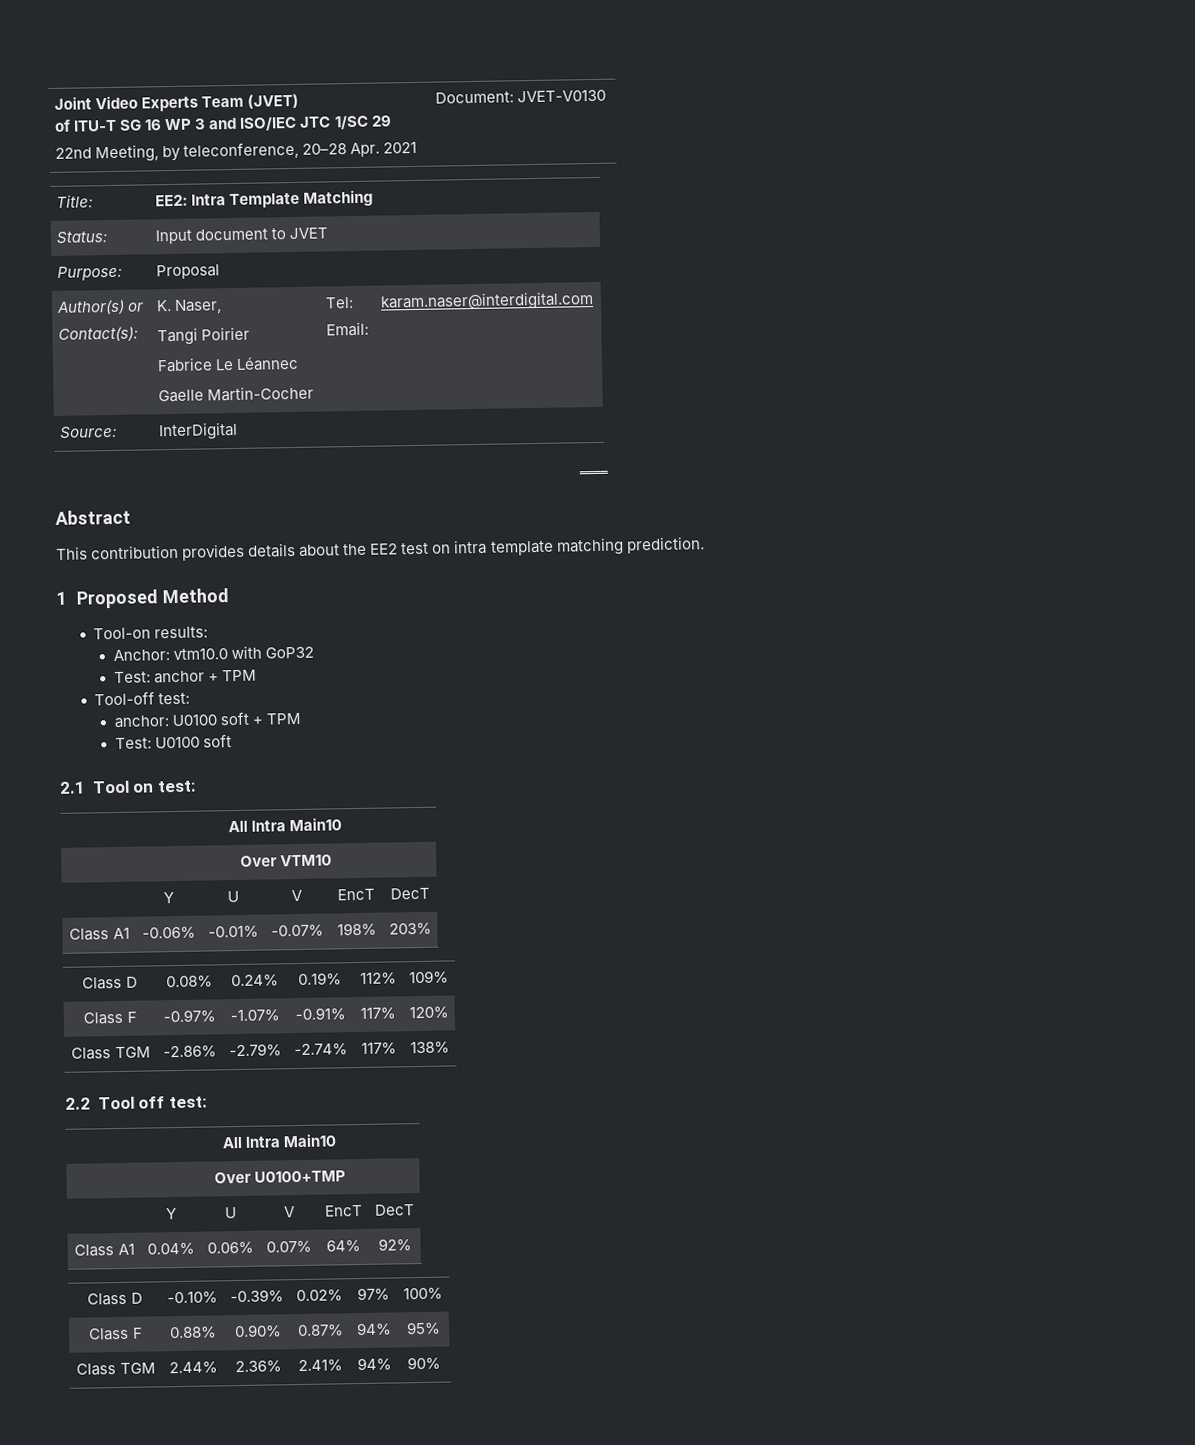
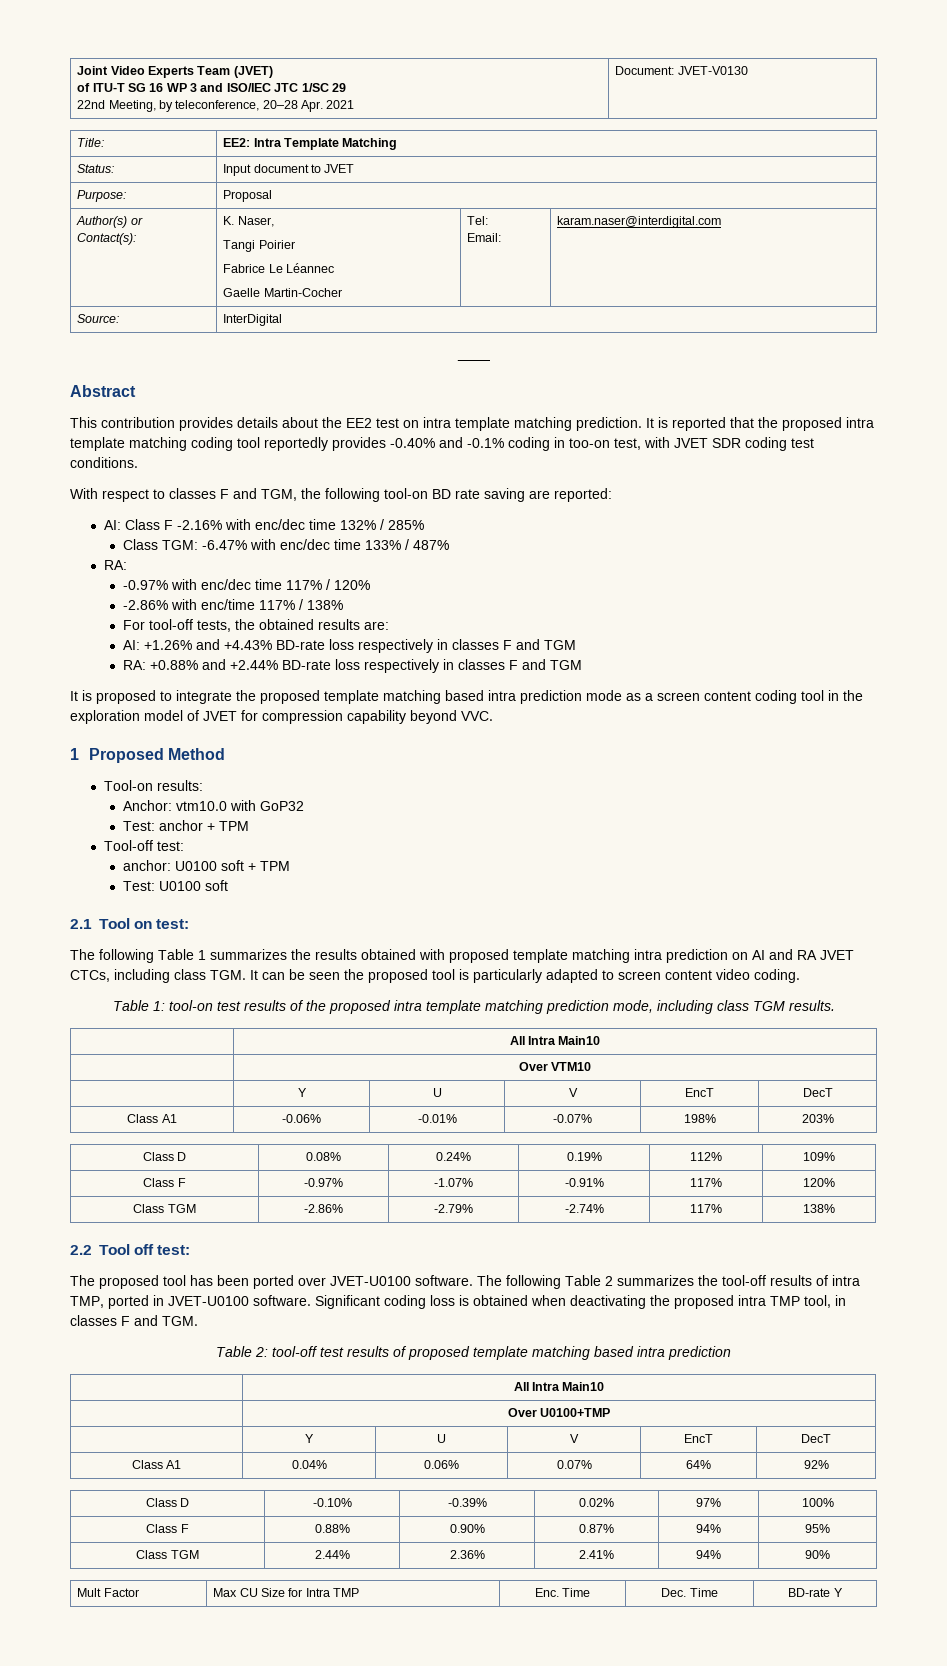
+ It is reported that the proposed intra template matching coding tool reportedly provides -0.40% and -0.1% coding in too-on test, with JVET SDR coding test conditions.
+ With respect to classes F and TGM, the following tool-on BD rate saving are reported:
+ AI: Class F -2.16% with enc/dec time 132% / 285%
+ Class TGM: -6.47% with enc/dec time 133% / 487%
+ RA:
+ -0.97% with enc/dec time 117% / 120%
+ -2.86% with enc/time 117% / 138%
+ For tool-off tests, the obtained results are:
+ AI: +1.26% and +4.43% BD-rate loss respectively in classes F and TGM
+ RA: +0.88% and +2.44% BD-rate loss respectively in classes F and TGM
+ It is proposed to integrate the proposed template matching based intra prediction mode as a screen content coding tool in the exploration model of JVET for compression capability beyond VVC.
+ The following Table 1 summarizes the results obtained with proposed template matching intra prediction on AI and RA JVET CTCs, including class TGM. It can be seen the proposed tool is particularly adapted to screen content video coding.
+ Table 1: tool-on test results of the proposed intra template matching prediction mode, including class TGM results.
+ The proposed tool has been ported over JVET-U0100 software. The following Table 2 summarizes the tool-off results of intra TMP, ported in JVET-U0100 software. Significant coding loss is obtained when deactivating the proposed intra TMP tool, in classes F and TGM.
+ Table 2: tool-off test results of proposed template matching based intra prediction
+ Mult Factor | Max CU Size for Intra TMP | Enc. Time | Dec. Time | BD-rate Y

